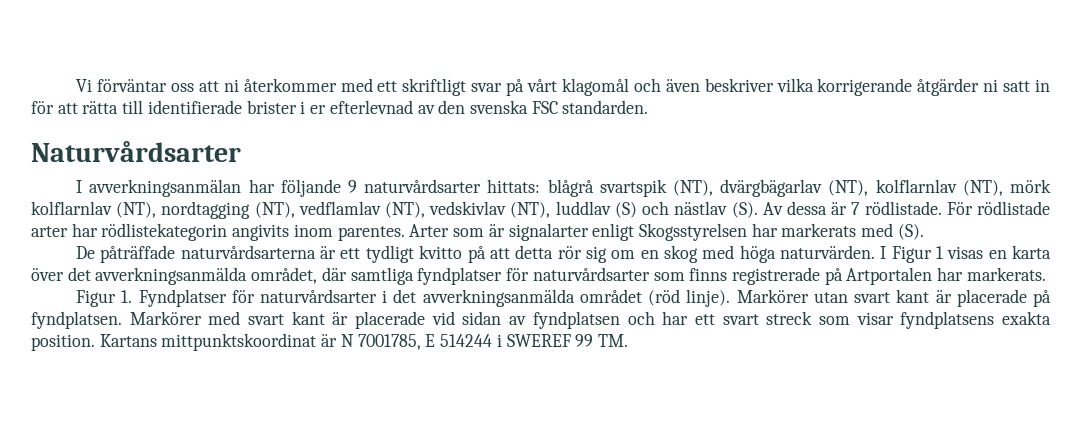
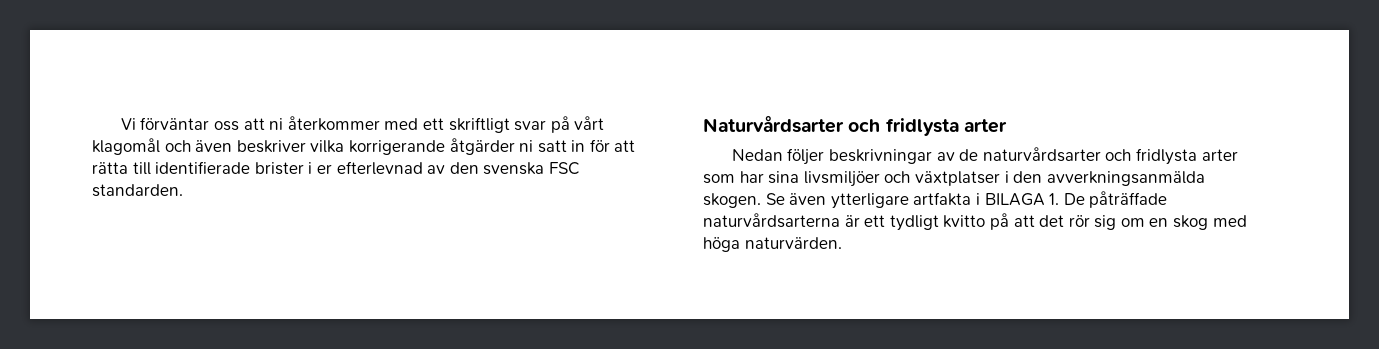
- Naturvårdsarter
- I avverkningsanmälan har följande 9 naturvårdsarter hittats: blågrå svartspik (NT), dvärgbägarlav (NT), kolflarnlav (NT), mörk kolflarnlav (NT), nordtagging (NT), vedflamlav (NT), vedskivlav (NT), luddlav (S) och nästlav (S). Av dessa är 7 rödlistade. För rödlistade arter har rödlistekategorin angivits inom parentes. Arter som är signalarter enligt Skogsstyrelsen har markerats med (S).
- De påträffade naturvårdsarterna är ett tydligt kvitto på att detta rör sig om en skog med höga naturvärden. I Figur 1 visas en karta över det avverkningsanmälda området, där samtliga fyndplatser för naturvårdsarter som finns registrerade på Artportalen har markerats.
- Figur 1. Fyndplatser för naturvårdsarter i det avverkningsanmälda området (röd linje). Markörer utan svart kant är placerade på fyndplatsen. Markörer med svart kant är placerade vid sidan av fyndplatsen och har ett svart streck som visar fyndplatsens exakta position. Kartans mittpunktskoordinat är N 7001785, E 514244 i SWEREF 99 TM.
+ Naturvårdsarter och fridlysta arter
+ Nedan följer beskrivningar av de naturvårdsarter och fridlysta arter som har sina livsmiljöer och växtplatser i den avverkningsanmälda skogen. Se även ytterligare artfakta i BILAGA 1. De påträffade naturvårdsarterna är ett tydligt kvitto på att det rör sig om en skog med höga naturvärden.

